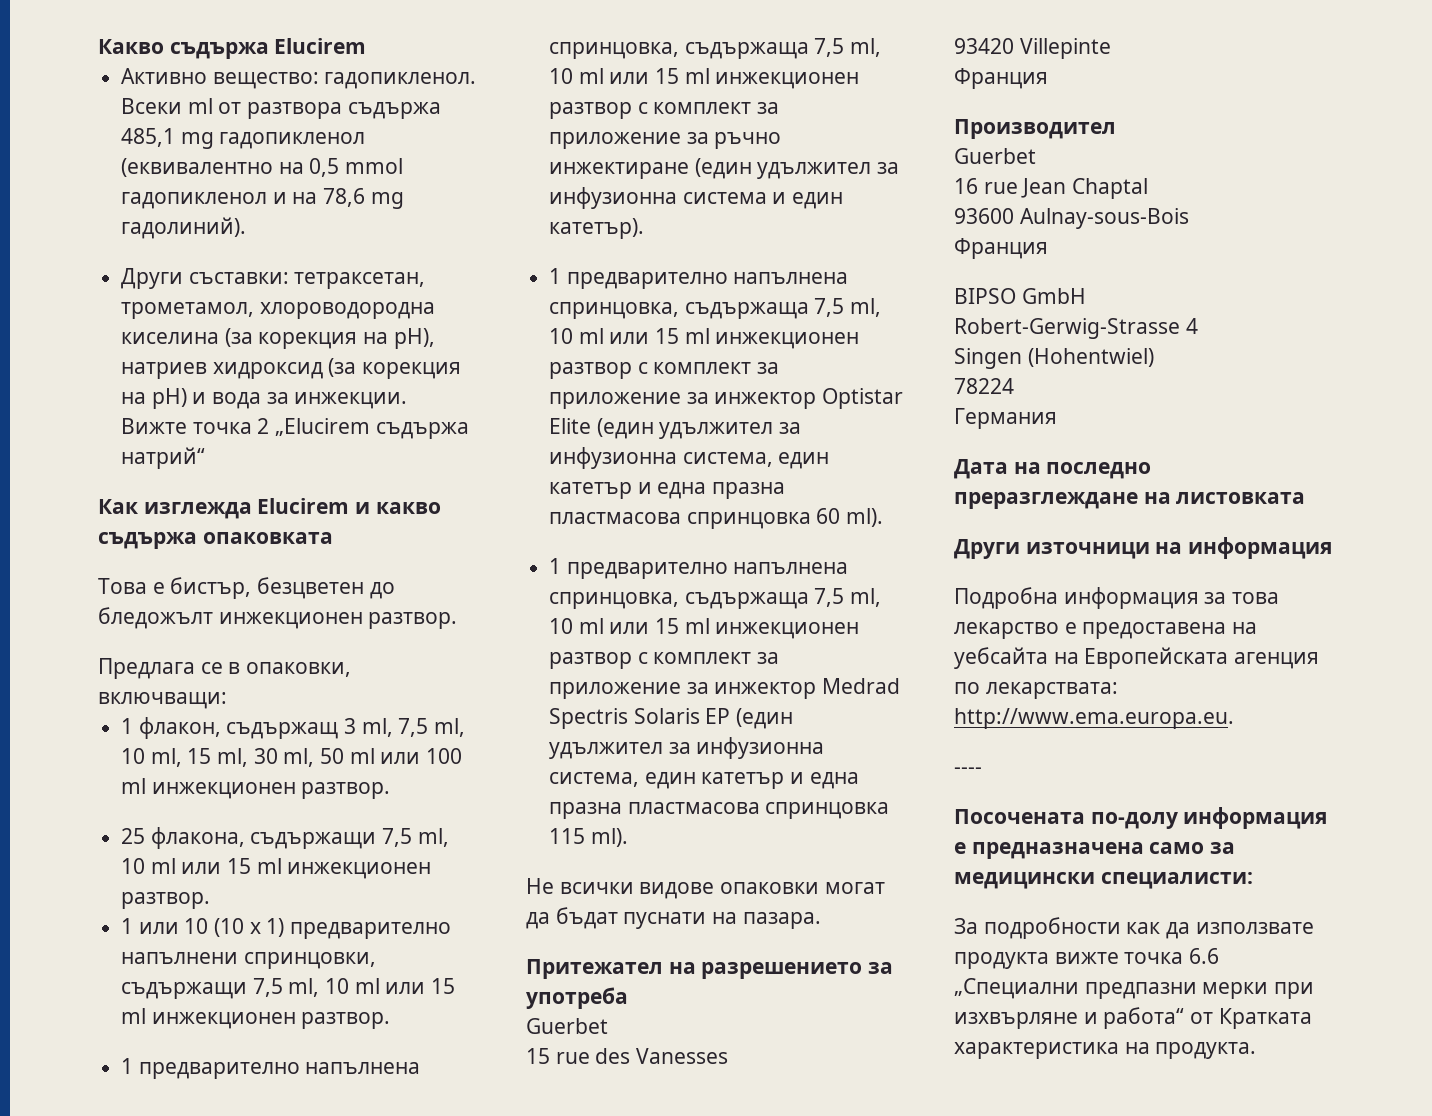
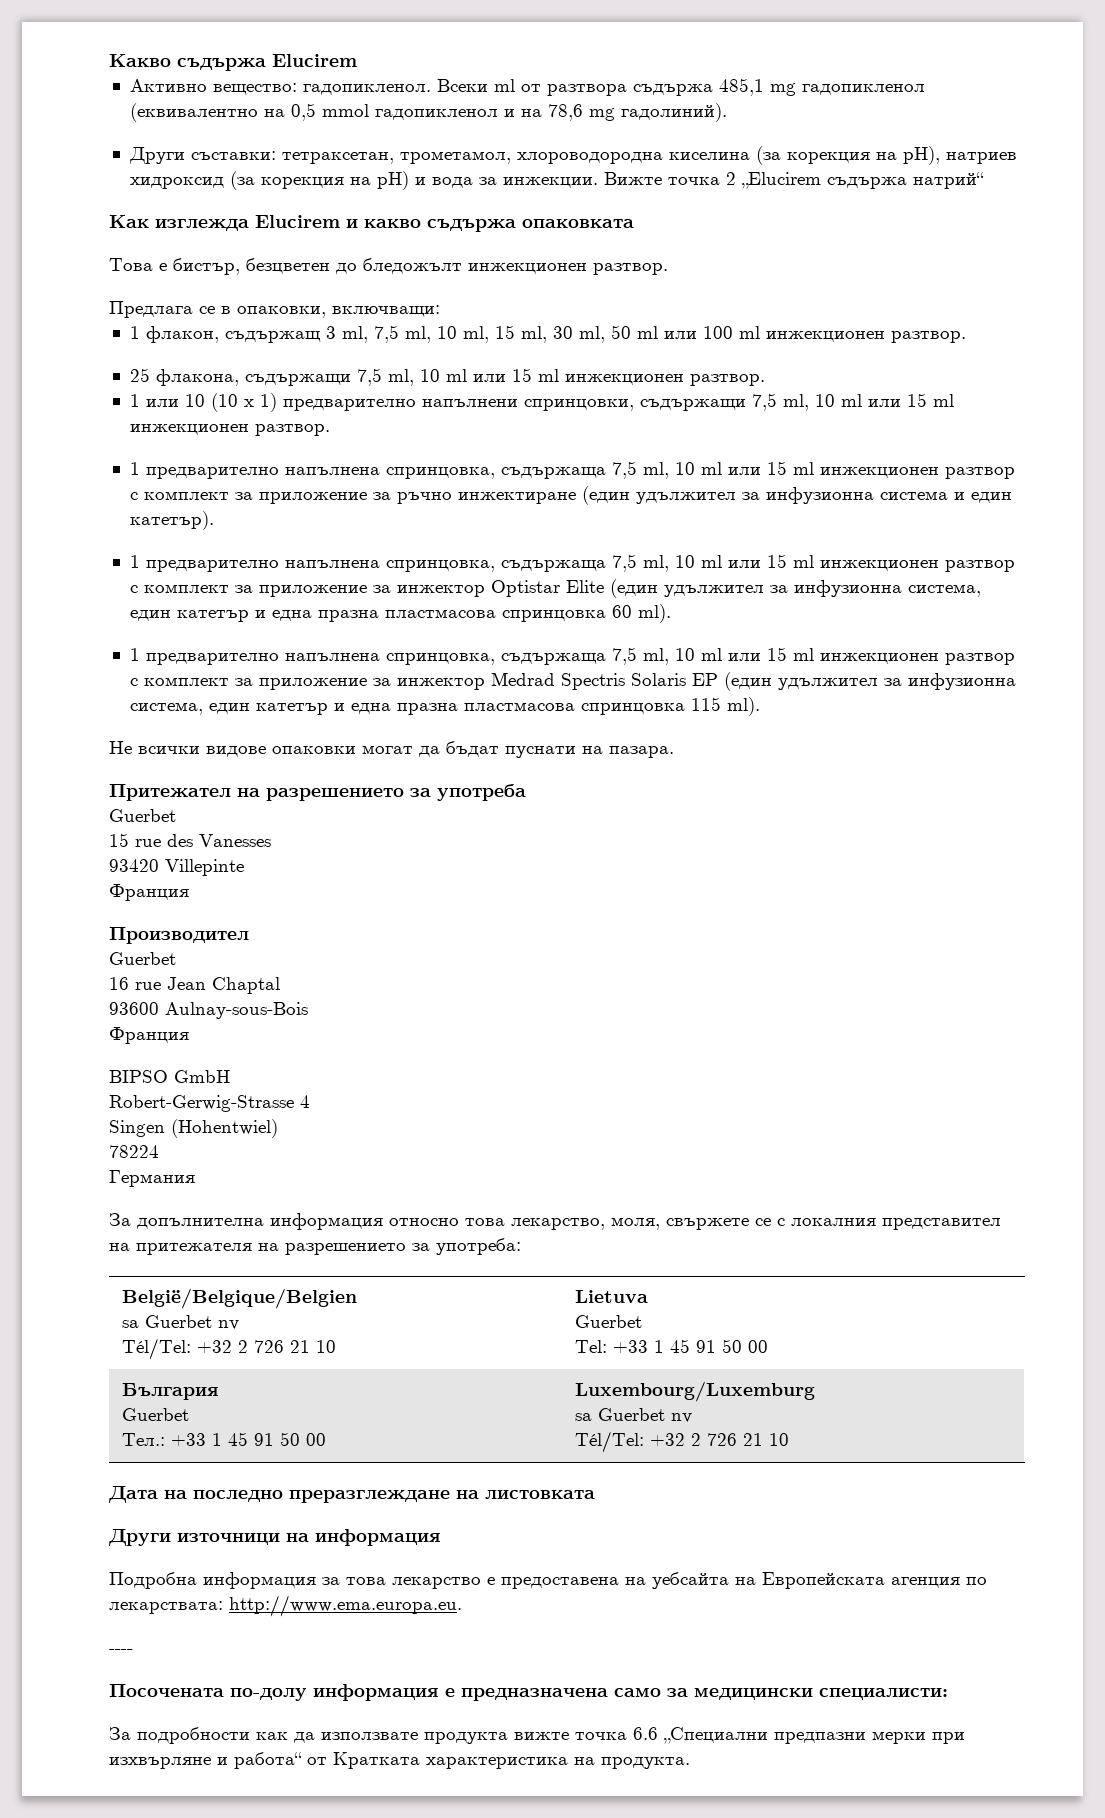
+ За допълнителна информация относно това лекарствo, моля, свържете се с локалния представител на притежателя на разрешението за употреба:
+ België/Belgique/Belgien
+ sa Guerbet nv
+ Tél/Tel: +32 2 726 21 10 | Lietuva
+ Guerbet
+ Tel: +33 1 45 91 50 00
+ България
+ Guerbet
+ Teл.: +33 1 45 91 50 00 | Luxembourg/Luxemburg
+ sa Guerbet nv
+ Tél/Tel: +32 2 726 21 10

